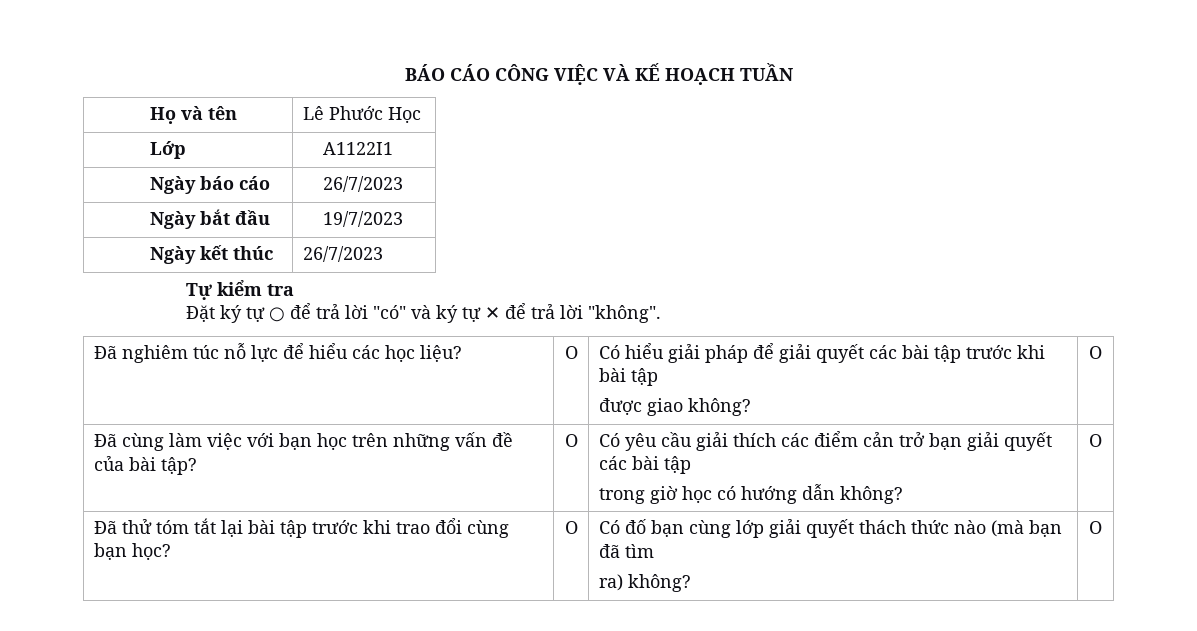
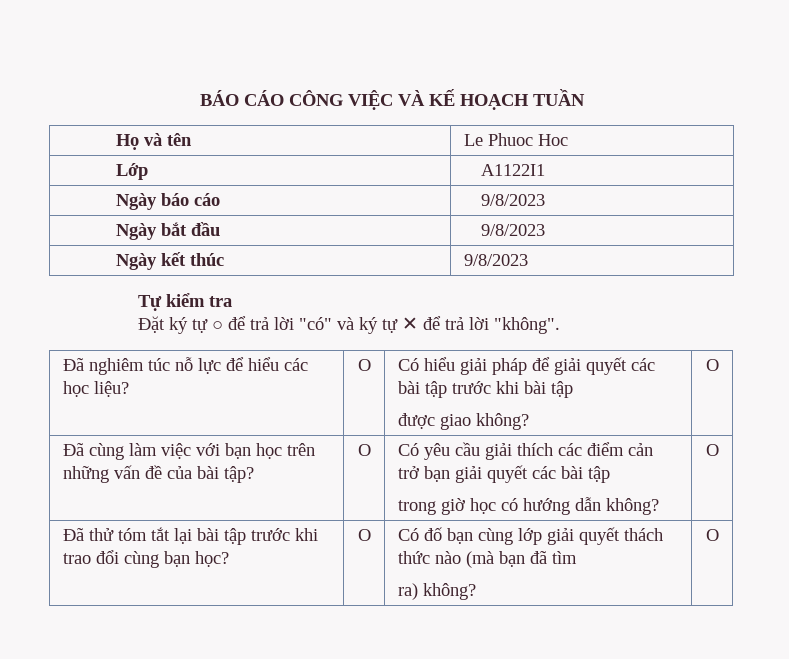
- Họ và tên | Lê Phước Học
+ Họ và tên | Le Phuoc Hoc
- Ngày báo cáo | 26/7/2023
+ Ngày báo cáo | 9/8/2023
- Ngày bắt đầu | 19/7/2023
+ Ngày bắt đầu | 9/8/2023
- Ngày kết thúc | 26/7/2023
+ Ngày kết thúc | 9/8/2023

